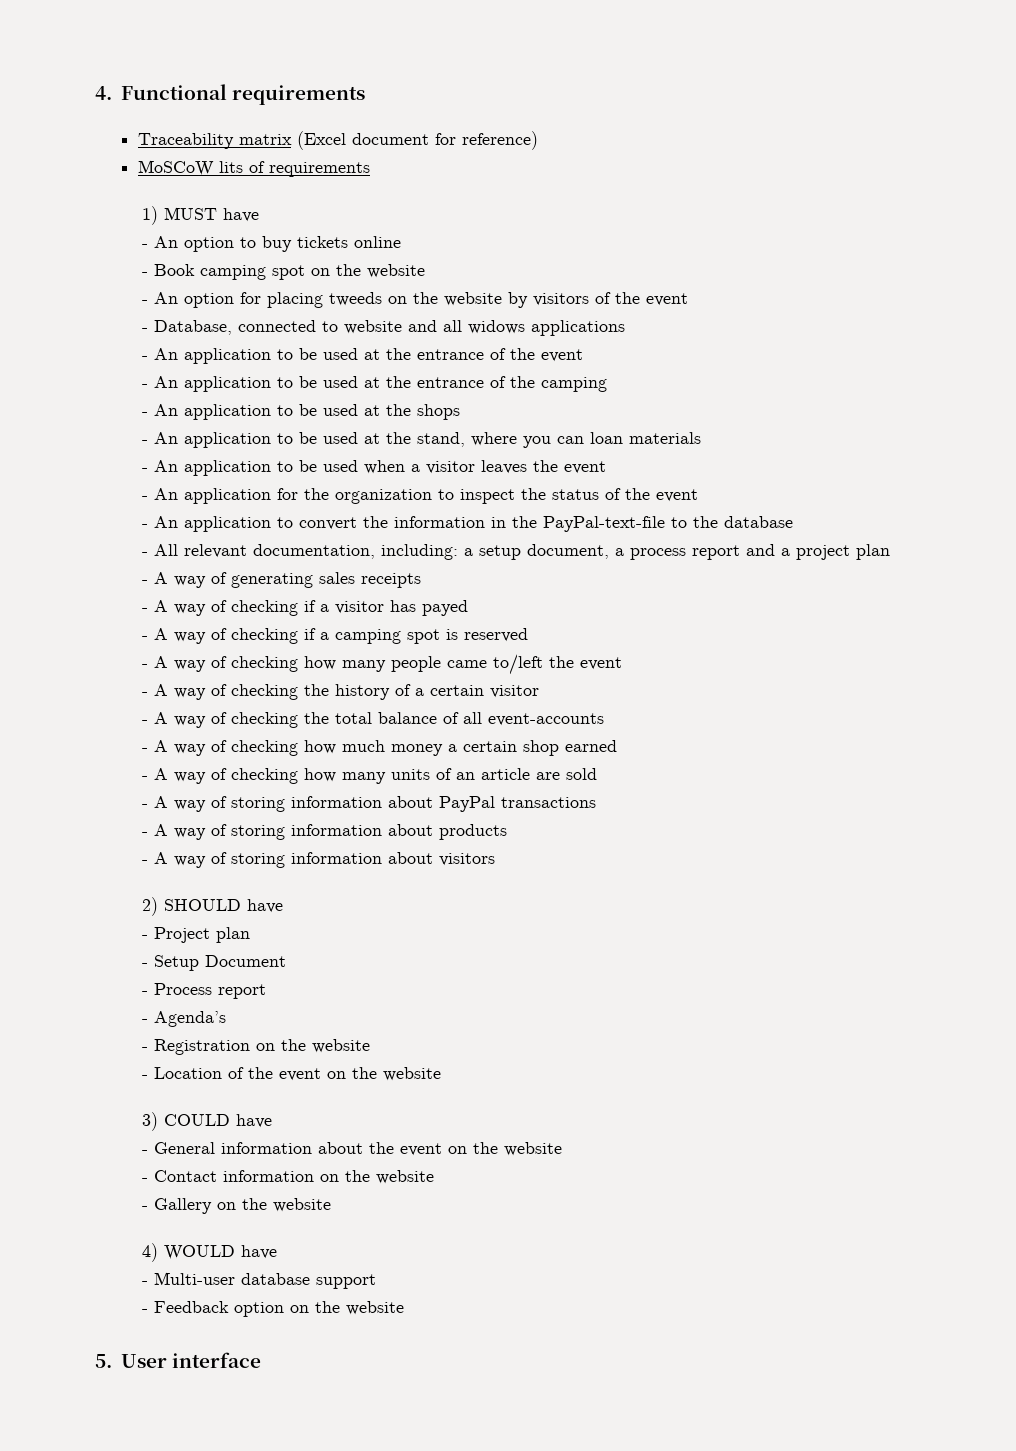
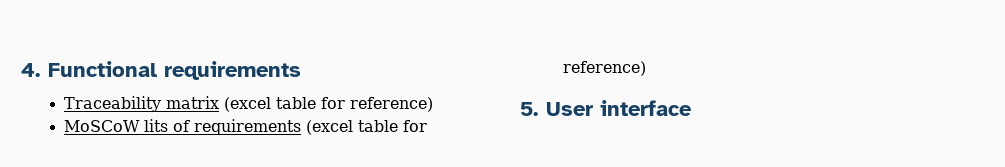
- Traceability matrix (Excel document for reference)
+ Traceability matrix (excel table for reference)
- MoSCoW lits of requirements
- 1) MUST have
- - An option to buy tickets online
- - Book camping spot on the website
- - An option for placing tweeds on the website by visitors of the event
- - Database, connected to website and all widows applications
- - An application to be used at the entrance of the event
- - An application to be used at the entrance of the camping
- - An application to be used at the shops
- - An application to be used at the stand, where you can loan materials
- - An application to be used when a visitor leaves the event
- - An application for the organization to inspect the status of the event
- - An application to convert the information in the PayPal-text-file to the database
- - All relevant documentation, including: a setup document, a process report and a project plan
- - A way of generating sales receipts
- - A way of checking if a visitor has payed
- - A way of checking if a camping spot is reserved
- - A way of checking how many people came to/left the event
- - A way of checking the history of a certain visitor
- - A way of checking the total balance of all event-accounts
- - A way of checking how much money a certain shop earned
- - A way of checking how many units of an article are sold
- - A way of storing information about PayPal transactions
- - A way of storing information about products
- - A way of storing information about visitors
- 2) SHOULD have
- - Project plan
- - Setup Document
- - Process report
- - Agenda’s
- - Registration on the website
- - Location of the event on the website
- 3) COULD have
- - General information about the event on the website
- - Contact information on the website
- - Gallery on the website
- 4) WOULD have
- - Multi-user database support
- - Feedback option on the website
+ MoSCoW lits of requirements (excel table for reference)

